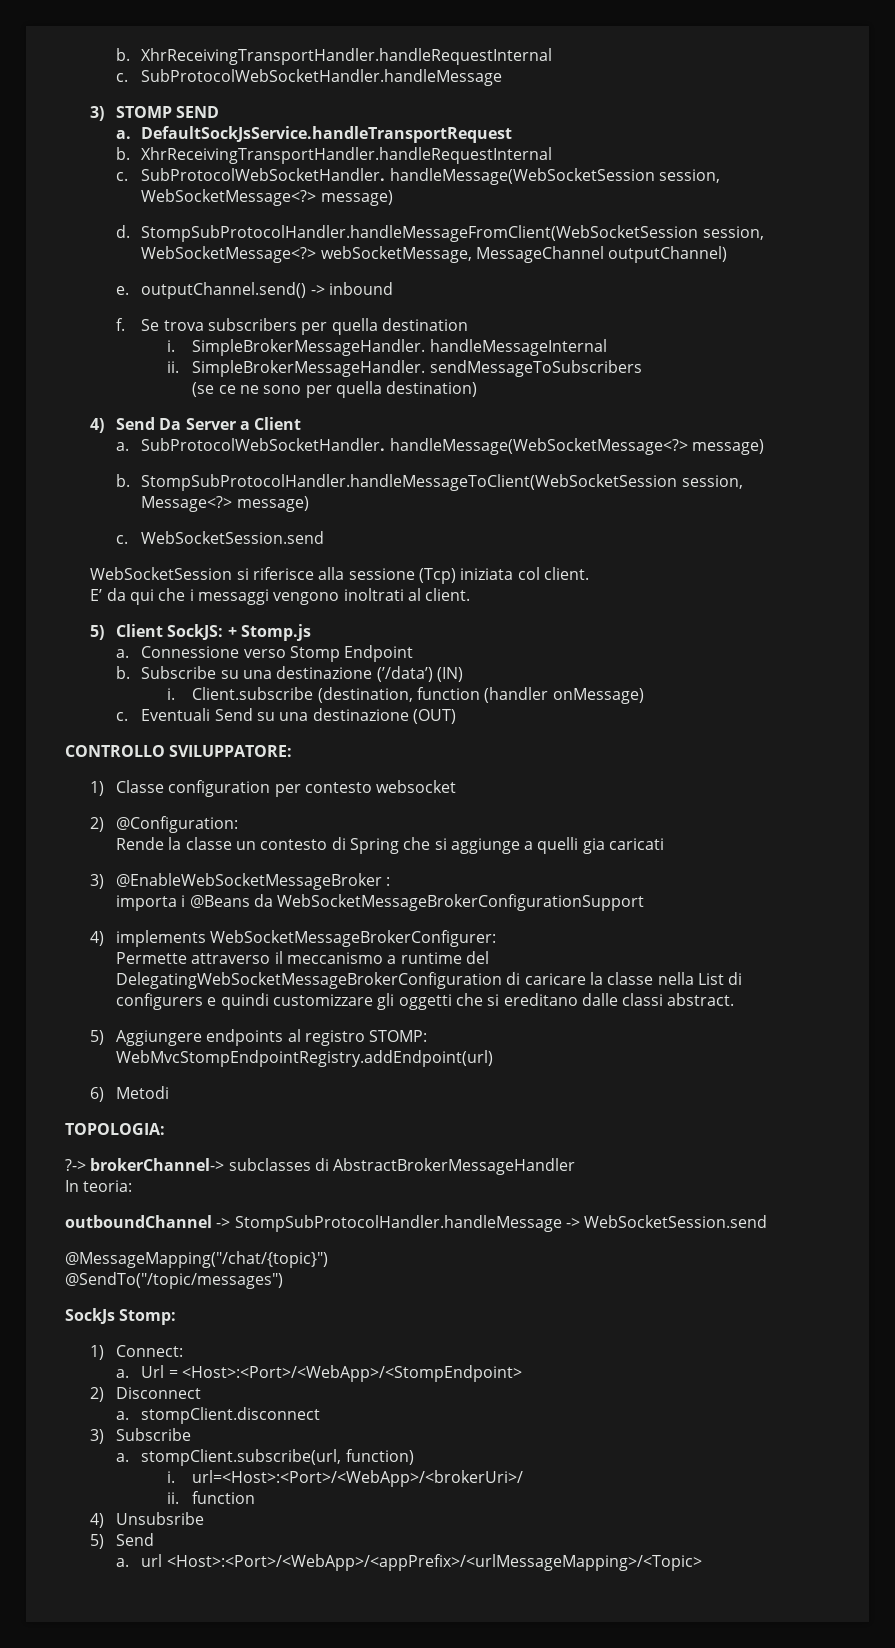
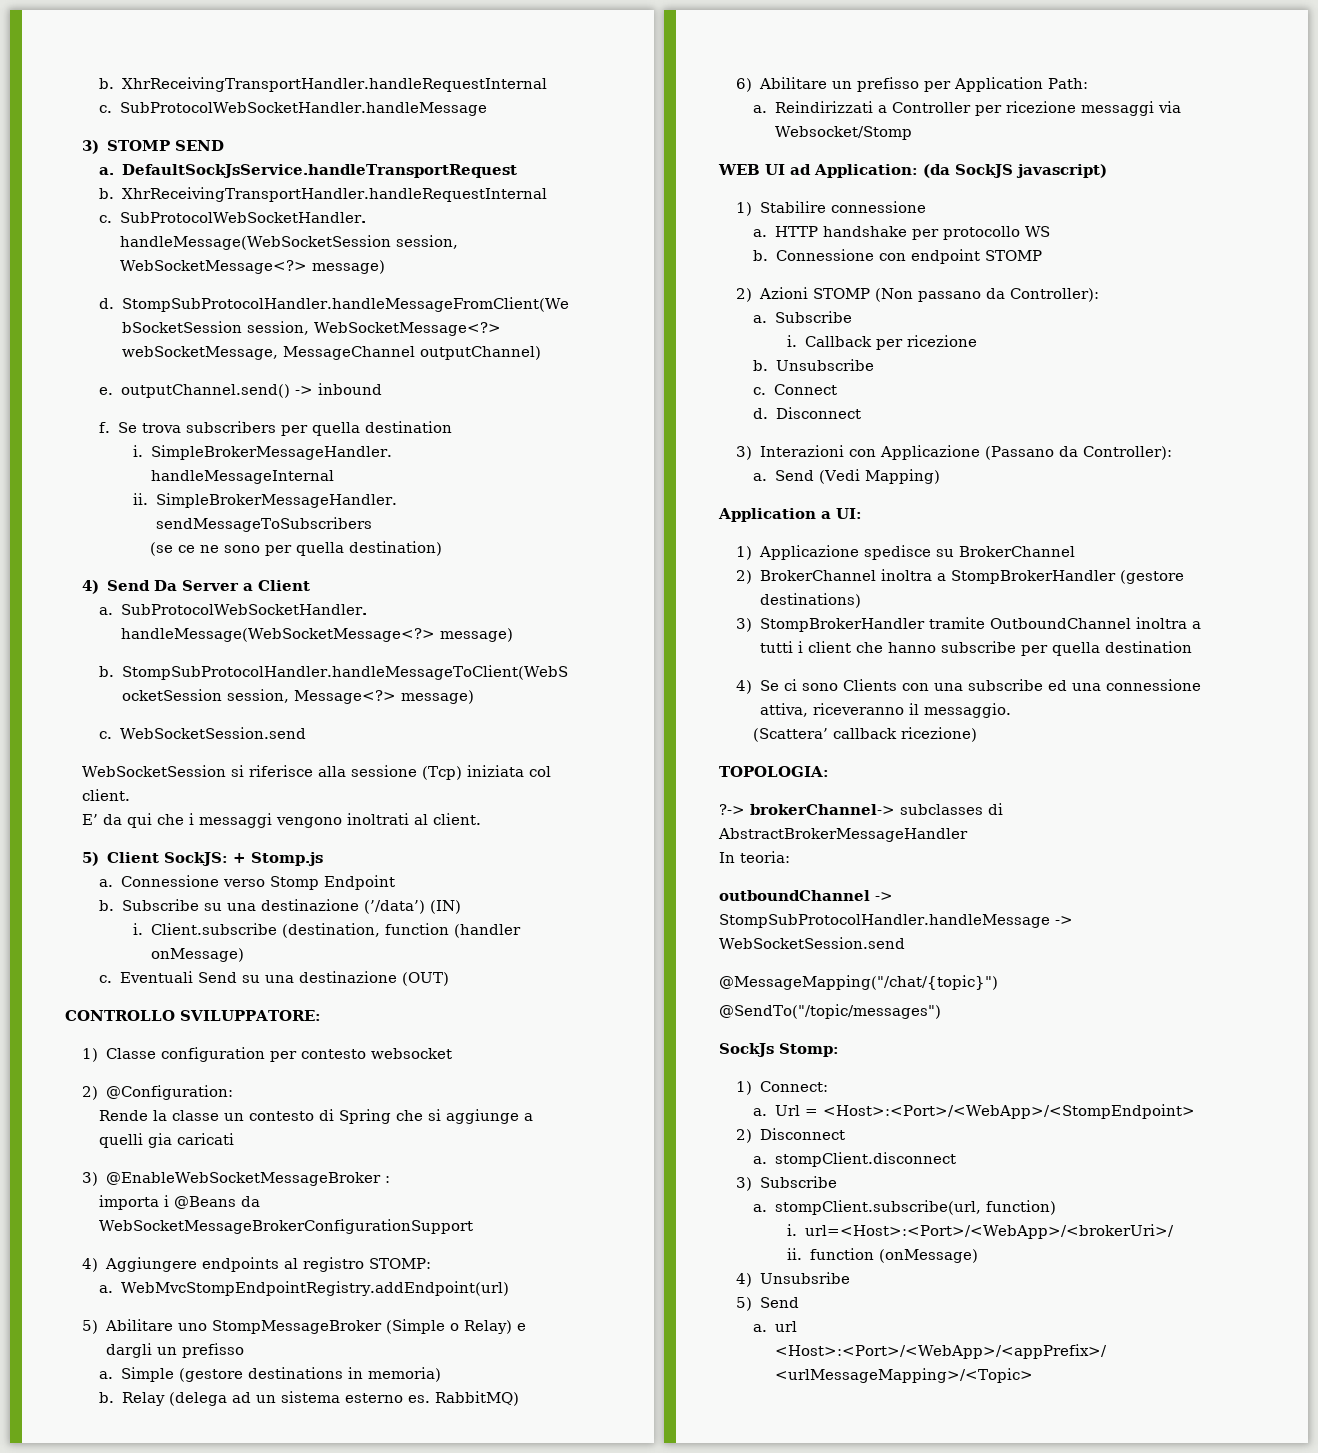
- 4) implements WebSocketMessageBrokerConfigurer:
- Permette attraverso il meccanismo a runtime del DelegatingWebSocketMessageBrokerConfiguration di caricare la classe nella List di configurers e quindi customizzare gli oggetti che si ereditano dalle classi abstract.
- 5) Aggiungere endpoints al registro STOMP:
- WebMvcStompEndpointRegistry.addEndpoint(url)
+ 4) Aggiungere endpoints al registro STOMP:
+ a. WebMvcStompEndpointRegistry.addEndpoint(url)
- 6) Metodi
+ 5) Abilitare uno StompMessageBroker (Simple o Relay) e dargli un prefisso
+ a. Simple (gestore destinations in memoria)
+ b. Relay (delega ad un sistema esterno es. RabbitMQ)
+ 6) Abilitare un prefisso per Application Path:
+ a. Reindirizzati a Controller per ricezione messaggi via Websocket/Stomp
+ WEB UI ad Application: (da SockJS javascript)
+ 1) Stabilire connessione
+ a. HTTP handshake per protocollo WS
+ b. Connessione con endpoint STOMP
+ 2) Azioni STOMP (Non passano da Controller):
+ a. Subscribe
+ i. Callback per ricezione
+ b. Unsubscribe
+ c. Connect
+ d. Disconnect
+ 3) Interazioni con Applicazione (Passano da Controller):
+ a. Send (Vedi Mapping)
+ Application a UI:
+ 1) Applicazione spedisce su BrokerChannel
+ 2) BrokerChannel inoltra a StompBrokerHandler (gestore destinations)
+ 3) StompBrokerHandler tramite OutboundChannel inoltra a tutti i client che hanno subscribe per quella destination
+ 4) Se ci sono Clients con una subscribe ed una connessione attiva, riceveranno il messaggio.
+ (Scattera’ callback ricezione)
- ii. function
+ ii. function (onMessage)

